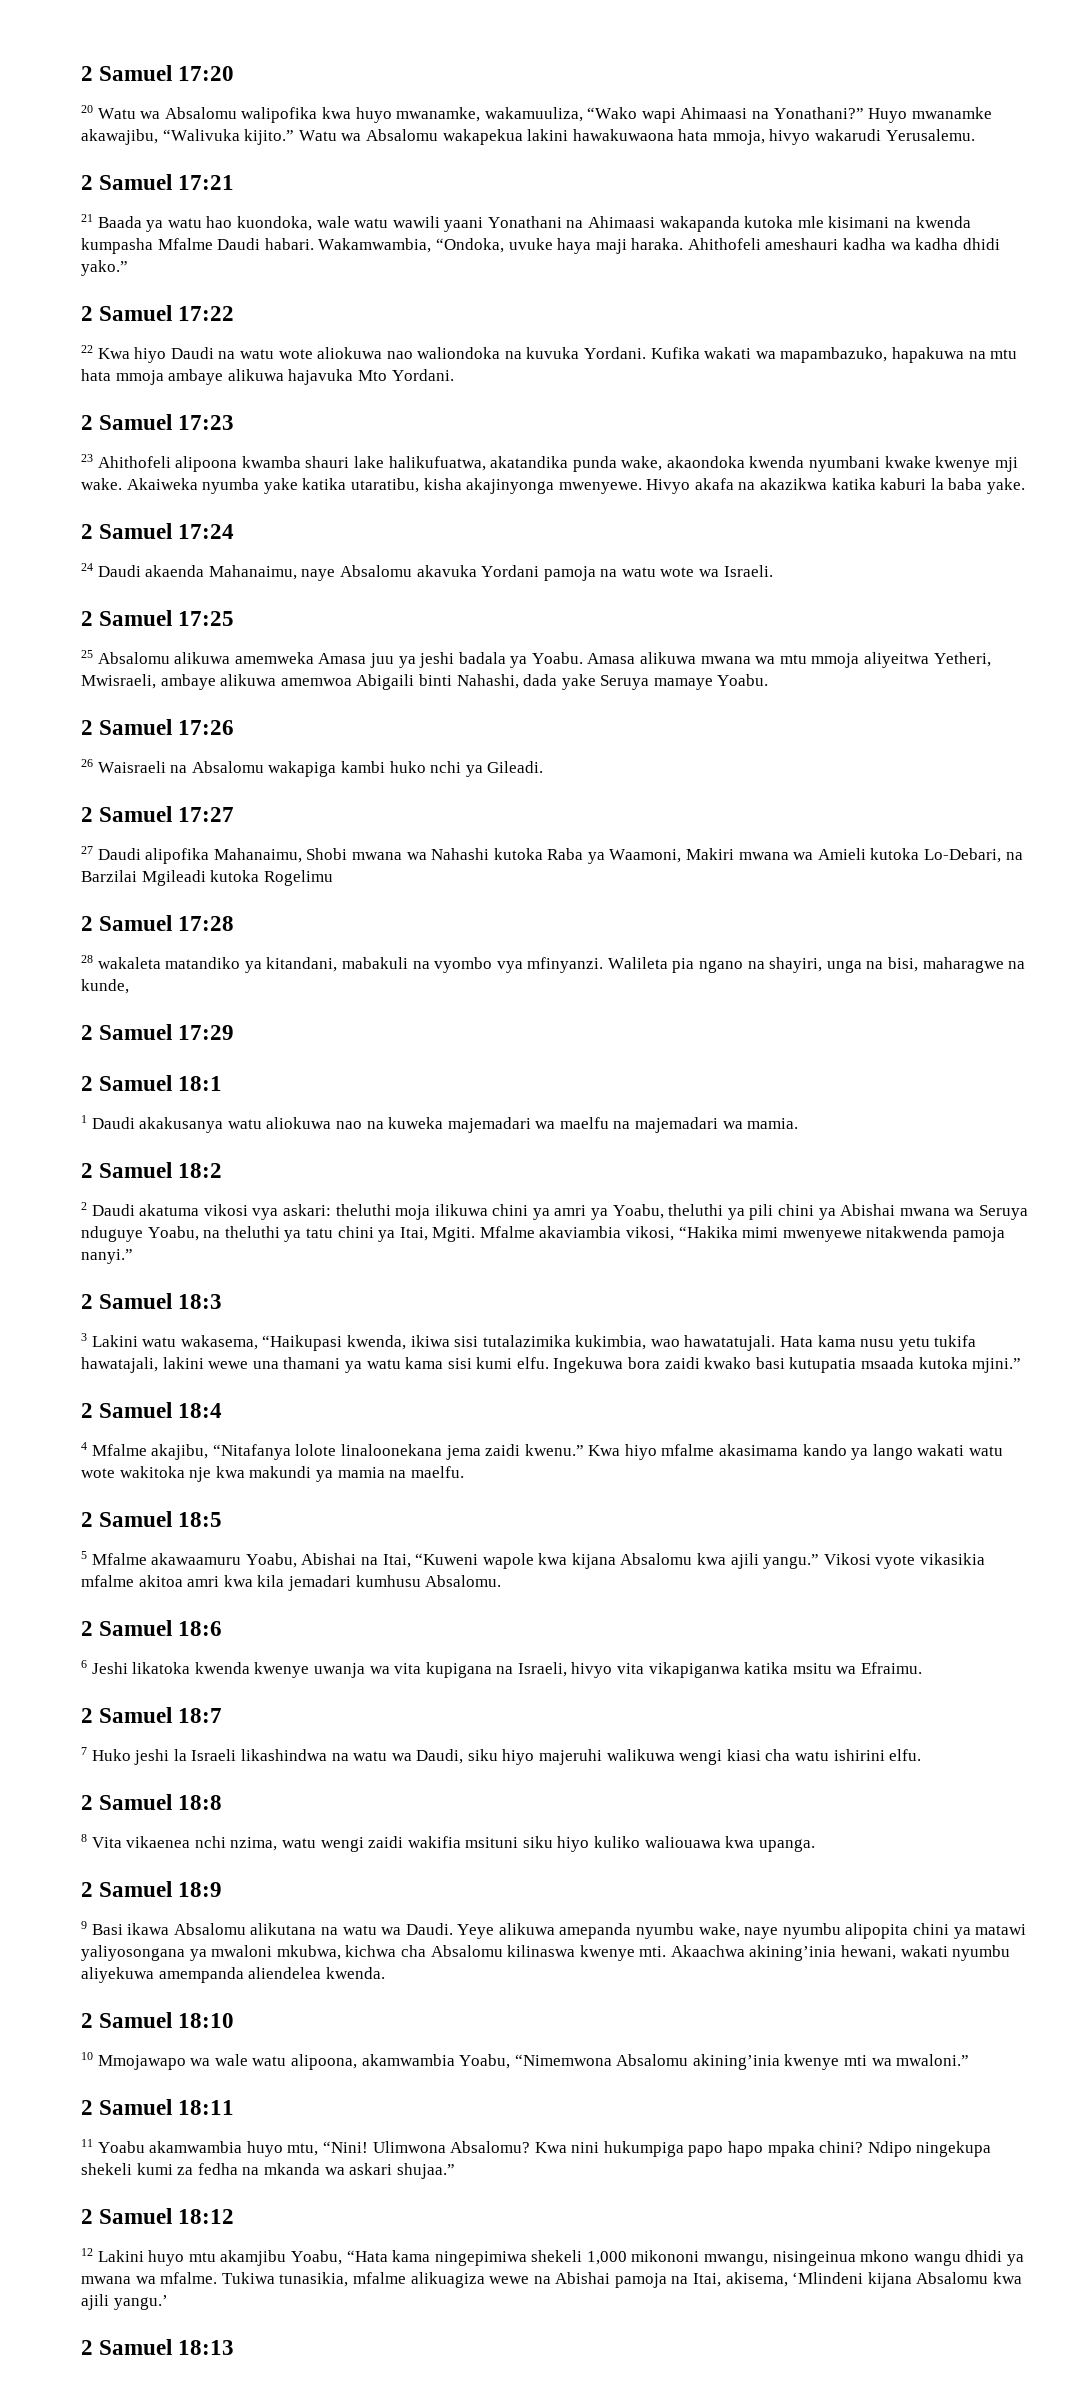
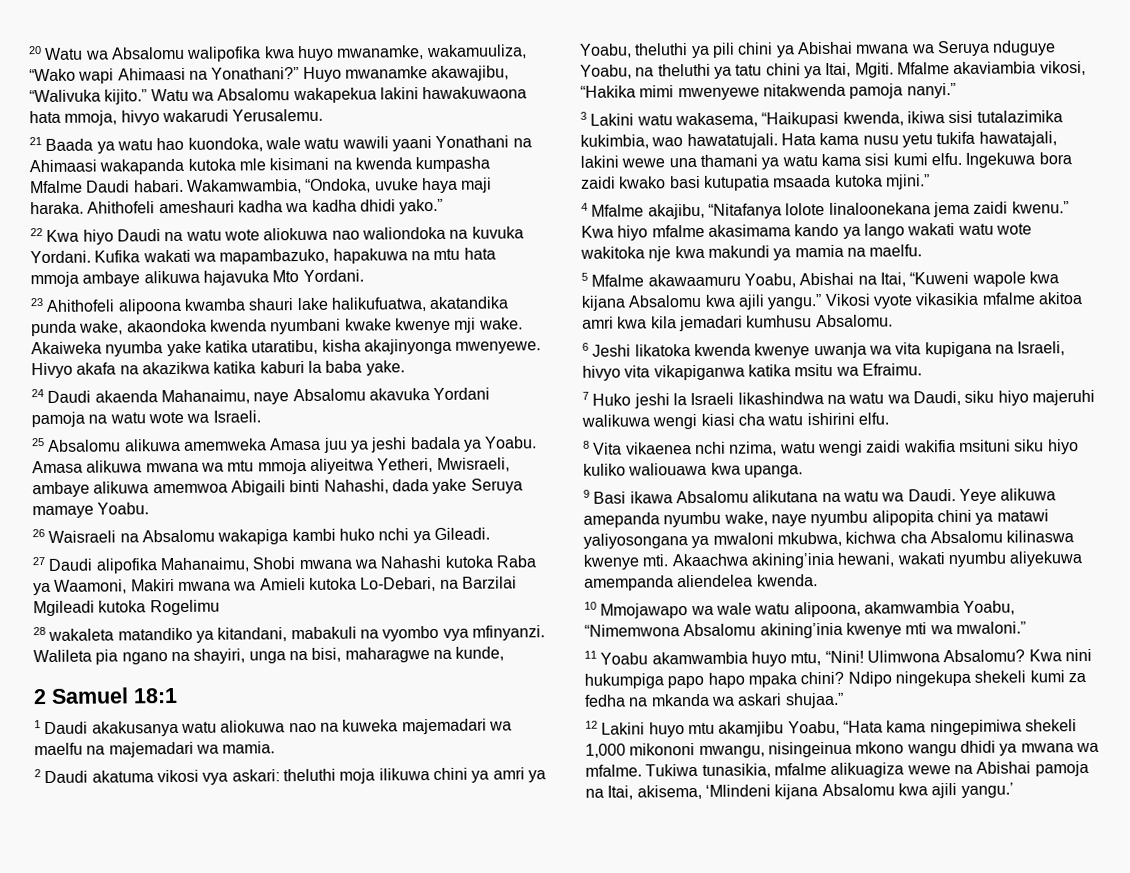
- 2 Samuel 17:20
- 2 Samuel 17:21
- 2 Samuel 17:22
- 2 Samuel 17:23
- 2 Samuel 17:24
- 2 Samuel 17:25
- 2 Samuel 17:26
- 2 Samuel 17:27
- 2 Samuel 17:28
- 2 Samuel 17:29
- 2 Samuel 18:2
- 2 Samuel 18:3
- 2 Samuel 18:4
- 2 Samuel 18:5
- 2 Samuel 18:6
- 2 Samuel 18:7
- 2 Samuel 18:8
- 2 Samuel 18:9
- 2 Samuel 18:10
- 2 Samuel 18:11
- 2 Samuel 18:12
- 2 Samuel 18:13

